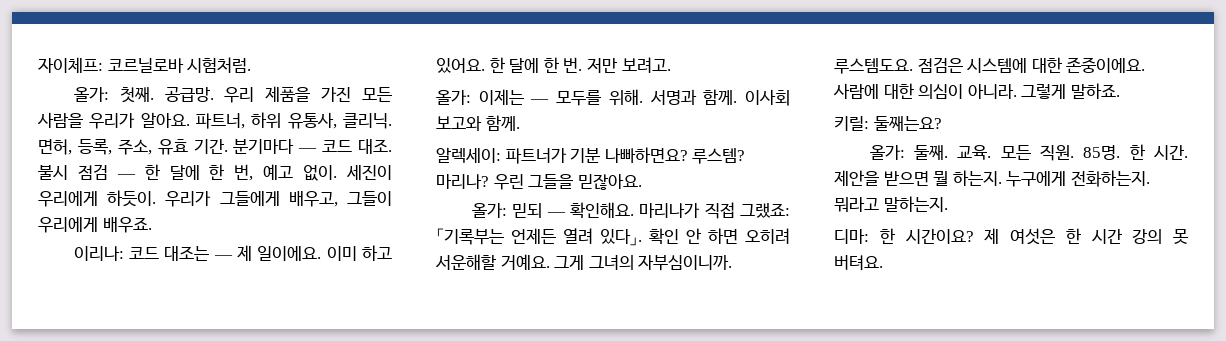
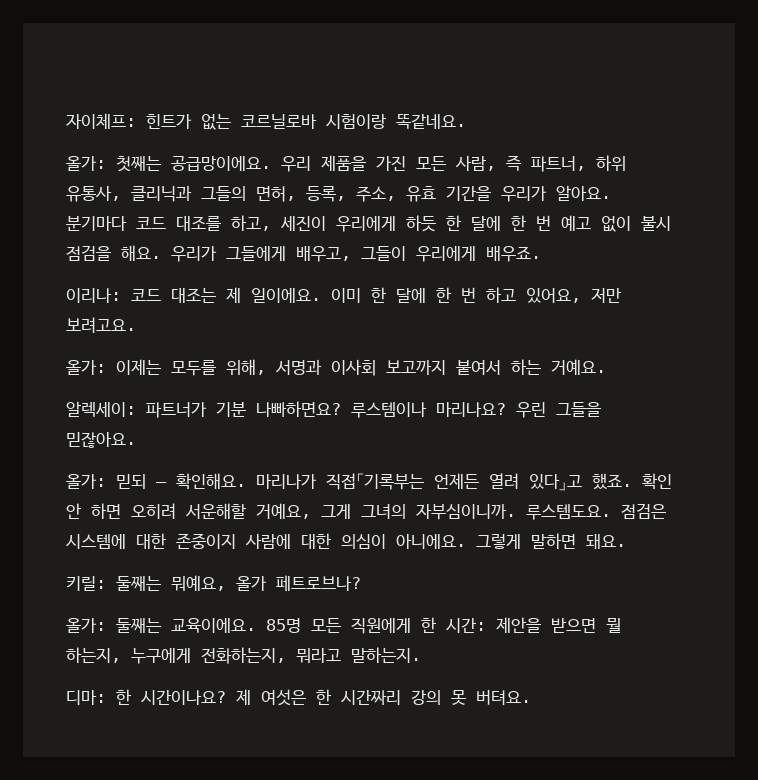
- 자이체프: 코르닐로바 시험처럼.
- 올가: 첫째. 공급망.
+ 자이체프: 힌트가 없는 코르닐로바 시험이랑 똑같네요.
+ 올가: 첫째는 공급망이에요.
- 우리 제품을 가진 모든 사람을 우리가 알아요. 파트너, 하위 유통사, 클리닉. 면허, 등록, 주소, 유효 기간. 분기마다 — 코드 대조. 불시 점검 — 한 달에 한 번, 예고 없이. 세진이 우리에게 하듯이.
+ 우리 제품을 가진 모든 사람, 즉 파트너, 하위 유통사, 클리닉과 그들의 면허, 등록, 주소, 유효 기간을 우리가 알아요. 분기마다 코드 대조를 하고, 세진이 우리에게 하듯 한 달에 한 번 예고 없이 불시 점검을 해요.
- 이리나: 코드 대조는 — 제 일이에요.
+ 이리나: 코드 대조는 제 일이에요.
- 이미 하고 있어요. 한 달에 한 번. 저만 보려고.
- 올가: 이제는 — 모두를 위해. 서명과 함께. 이사회 보고와 함께.
+ 이미 한 달에 한 번 하고 있어요, 저만 보려고요.
+ 올가: 이제는 모두를 위해, 서명과 이사회 보고까지 붙여서 하는 거예요.
- 루스템? 마리나?
+ 루스템이나 마리나요?
- 마리나가 직접 그랬죠:「기록부는 언제든 열려 있다」.
+ 마리나가 직접「기록부는 언제든 열려 있다」고 했죠.
- 확인 안 하면 오히려 서운해할 거예요. 그게 그녀의 자부심이니까.
+ 확인 안 하면 오히려 서운해할 거예요, 그게 그녀의 자부심이니까.
- 점검은 시스템에 대한 존중이에요. 사람에 대한 의심이 아니라. 그렇게 말하죠.
- 키릴: 둘째는요?
- 올가: 둘째. 교육. 모든 직원. 85명. 한 시간. 제안을 받으면 뭘 하는지. 누구에게 전화하는지. 뭐라고 말하는지.
+ 점검은 시스템에 대한 존중이지 사람에 대한 의심이 아니에요. 그렇게 말하면 돼요.
+ 키릴: 둘째는 뭐예요, 올가 페트로브나?
+ 올가: 둘째는 교육이에요. 85명 모든 직원에게 한 시간: 제안을 받으면 뭘 하는지, 누구에게 전화하는지, 뭐라고 말하는지.
- 디마: 한 시간이요?
+ 디마: 한 시간이나요?
- 제 여섯은 한 시간 강의 못 버텨요.
+ 제 여섯은 한 시간짜리 강의 못 버텨요.

